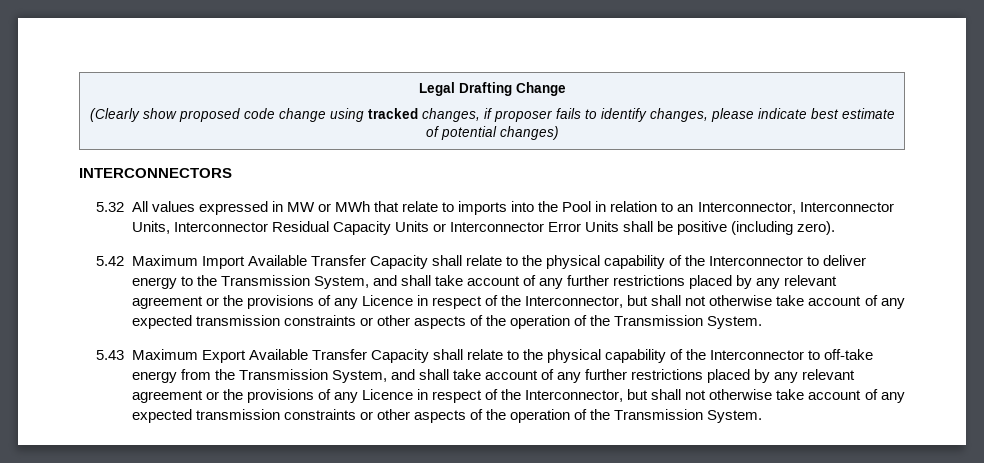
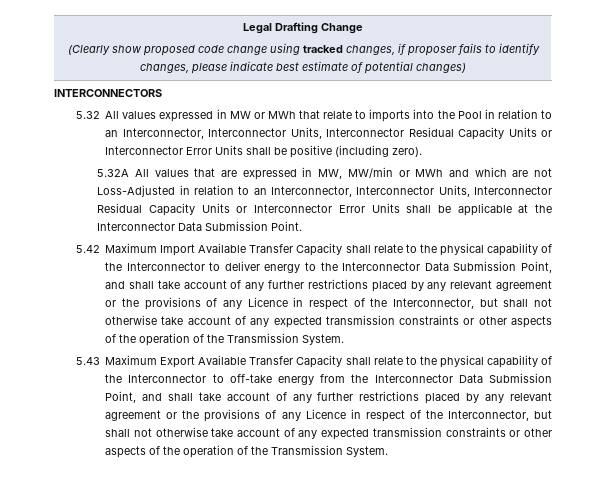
+ 5.32A All values that are expressed in MW, MW/min or MWh and which are not Loss-Adjusted in relation to an Interconnector, Interconnector Units, Interconnector Residual Capacity Units or Interconnector Error Units shall be applicable at the Interconnector Data Submission Point.
- 5.42 Maximum Import Available Transfer Capacity shall relate to the physical capability of the Interconnector to deliver energy to the Transmission System, and shall take account of any further restrictions placed by any relevant agreement or the provisions of any Licence in respect of the Interconnector, but shall not otherwise take account of any expected transmission constraints or other aspects of the operation of the Transmission System.
+ 5.42 Maximum Import Available Transfer Capacity shall relate to the physical capability of the Interconnector to deliver energy to the Interconnector Data Submission Point, and shall take account of any further restrictions placed by any relevant agreement or the provisions of any Licence in respect of the Interconnector, but shall not otherwise take account of any expected transmission constraints or other aspects of the operation of the Transmission System.
- 5.43 Maximum Export Available Transfer Capacity shall relate to the physical capability of the Interconnector to off-take energy from the Transmission System, and shall take account of any further restrictions placed by any relevant agreement or the provisions of any Licence in respect of the Interconnector, but shall not otherwise take account of any expected transmission constraints or other aspects of the operation of the Transmission System.
+ 5.43 Maximum Export Available Transfer Capacity shall relate to the physical capability of the Interconnector to off-take energy from the Interconnector Data Submission Point, and shall take account of any further restrictions placed by any relevant agreement or the provisions of any Licence in respect of the Interconnector, but shall not otherwise take account of any expected transmission constraints or other aspects of the operation of the Transmission System.

